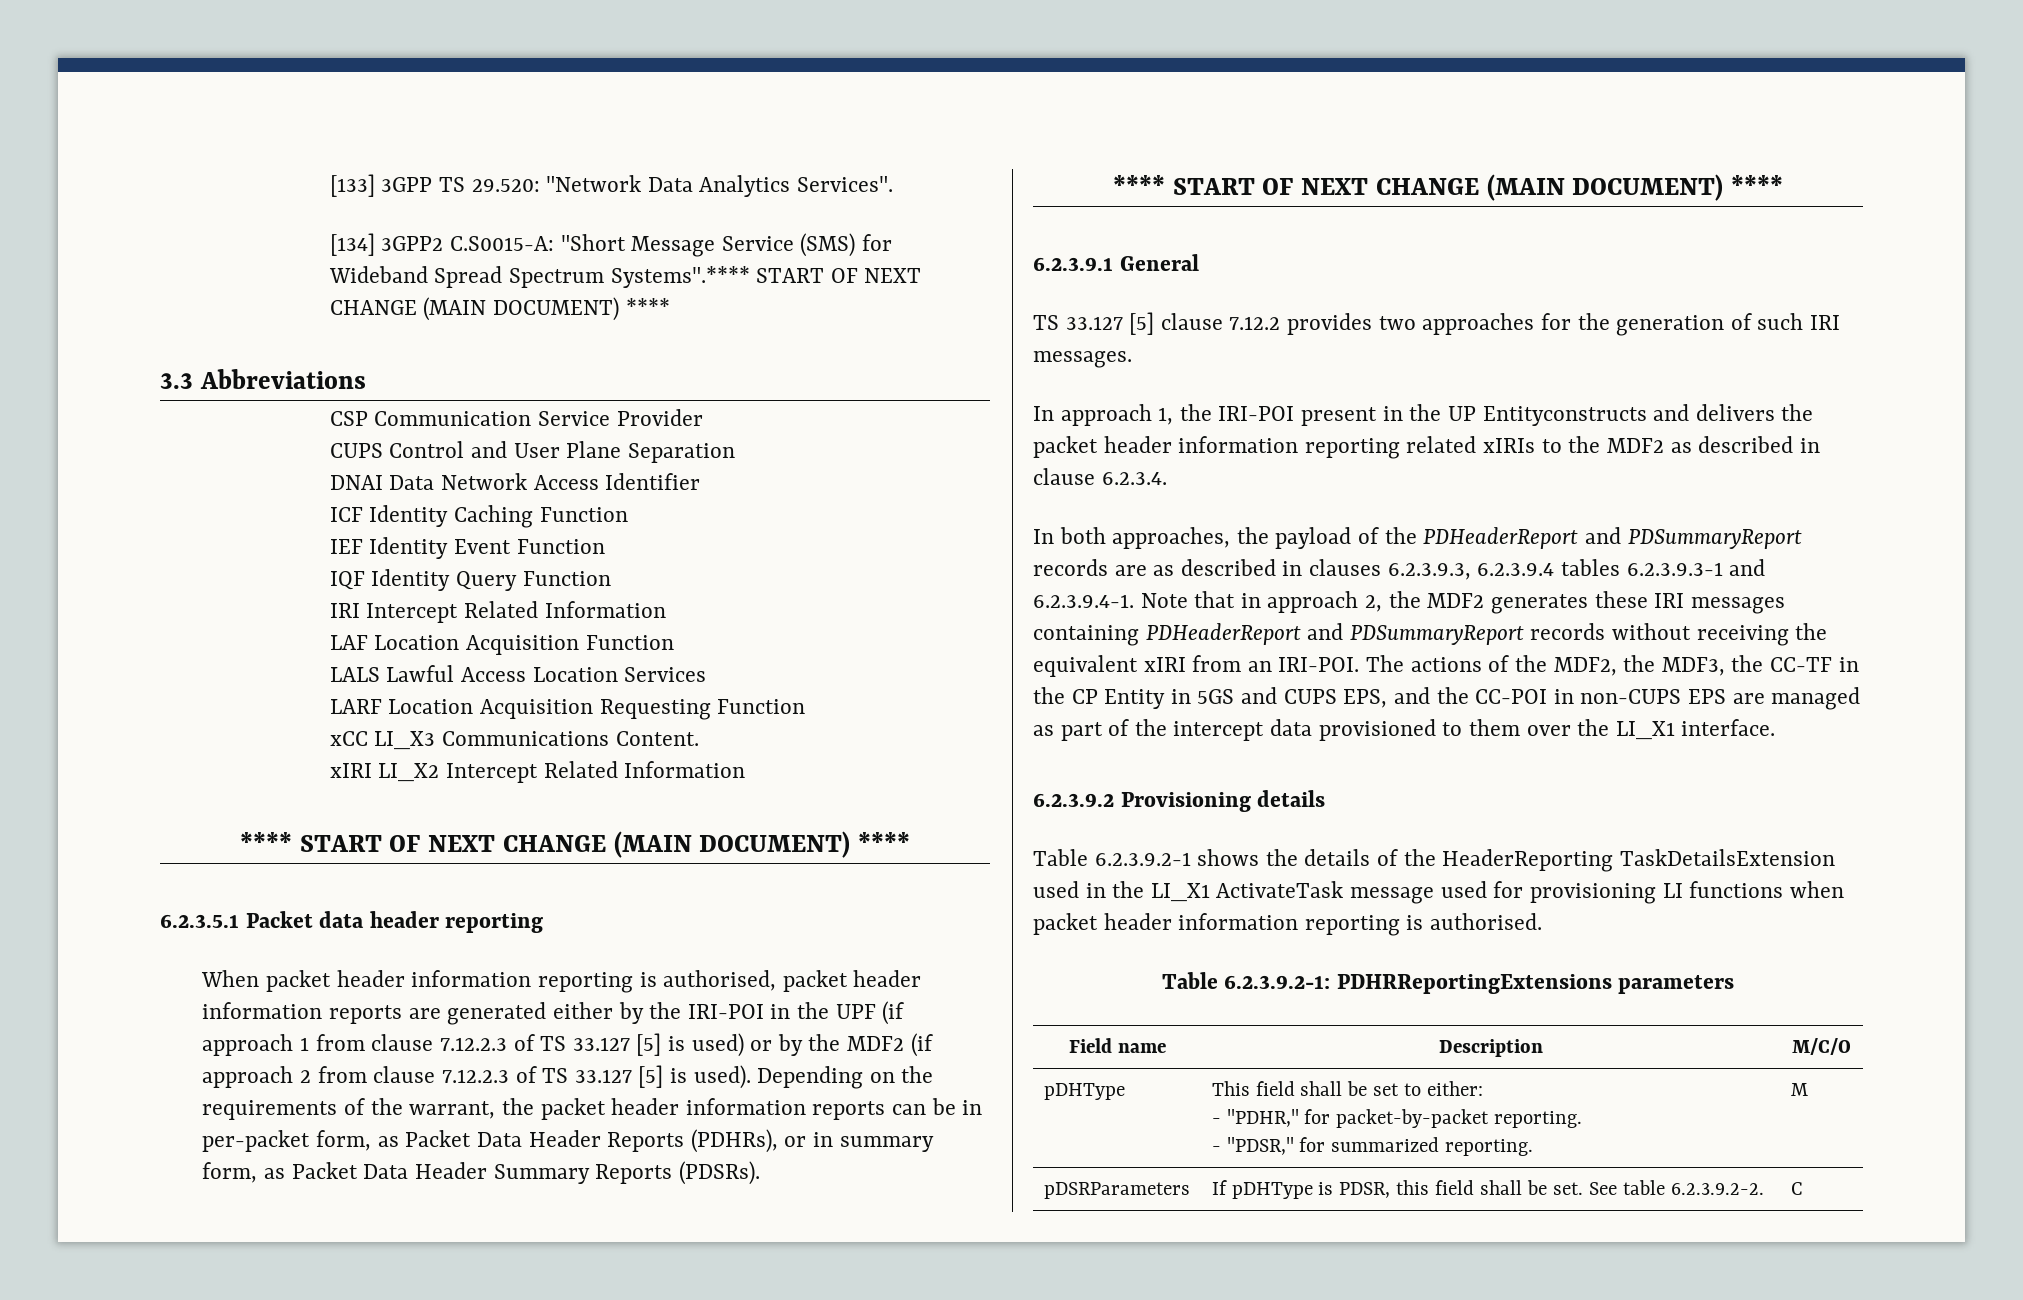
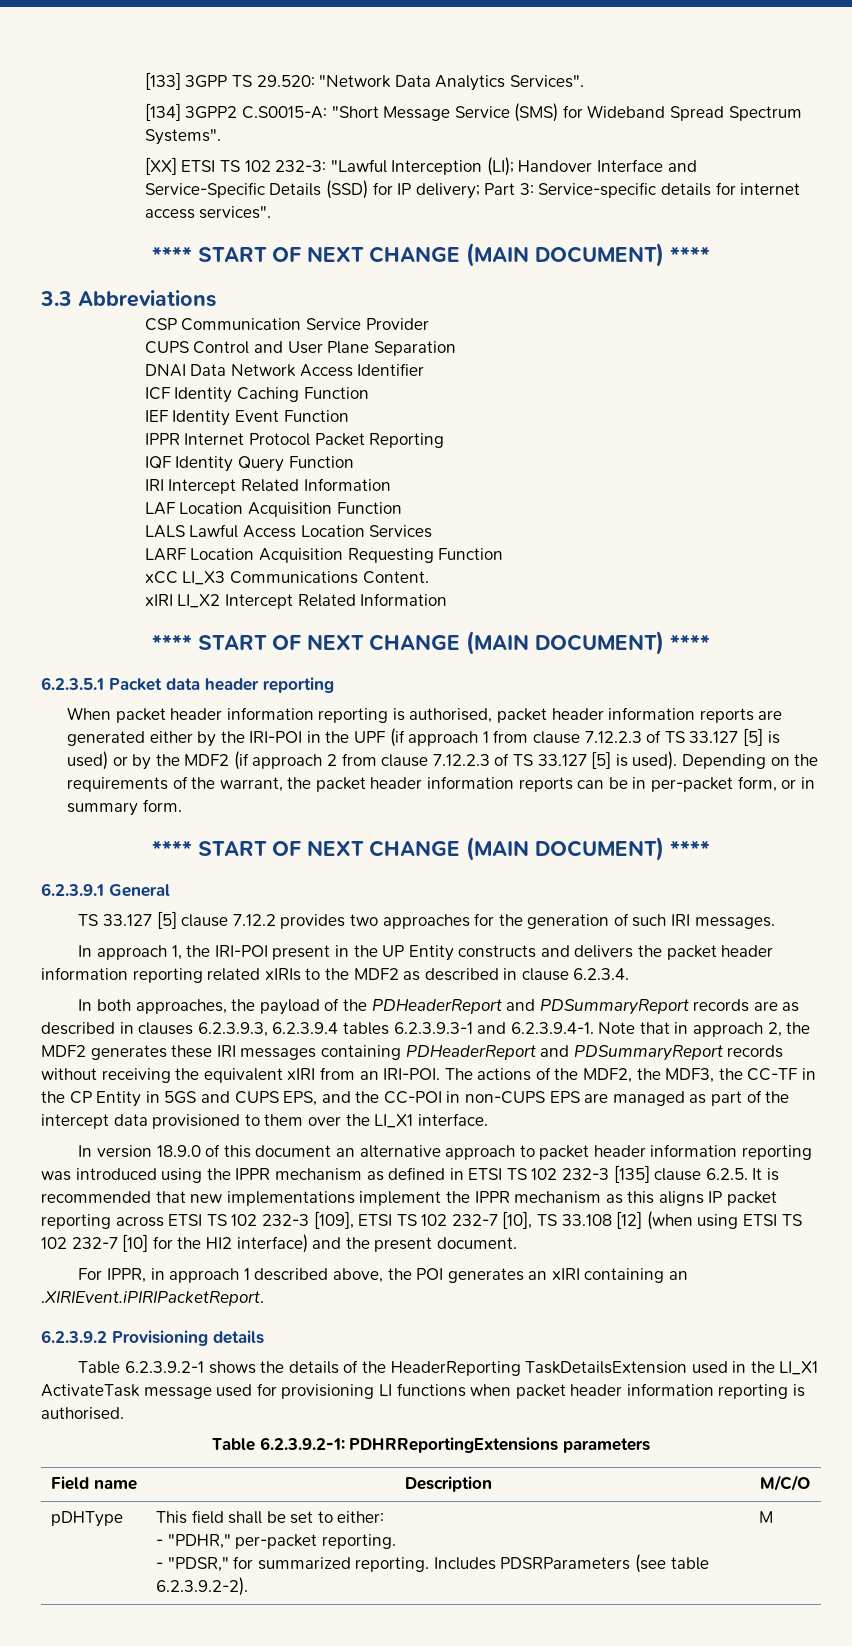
- [134] 3GPP2 C.S0015-A: "Short Message Service (SMS) for Wideband Spread Spectrum Systems".**** START OF NEXT CHANGE (MAIN DOCUMENT) ****
+ [134] 3GPP2 C.S0015-A: "Short Message Service (SMS) for Wideband Spread Spectrum Systems".
+ [XX] ETSI TS 102 232-3: "Lawful Interception (LI); Handover Interface and Service-Specific Details (SSD) for IP delivery; Part 3: Service-specific details for internet access services".
+ **** START OF NEXT CHANGE (MAIN DOCUMENT) ****
+ IPPR Internet Protocol Packet Reporting
- Depending on the requirements of the warrant, the packet header information reports can be in per-packet form, as Packet Data Header Reports (PDHRs), or in summary form, as Packet Data Header Summary Reports (PDSRs).
+ Depending on the requirements of the warrant, the packet header information reports can be in per-packet form, or in summary form.
- In approach 1, the IRI-POI present in the UP Entityconstructs and delivers the packet header information reporting related xIRIs to the MDF2 as described in clause 6.2.3.4.
+ In approach 1, the IRI-POI present in the UP Entity constructs and delivers the packet header information reporting related xIRIs to the MDF2 as described in clause 6.2.3.4.
+ In version 18.9.0 of this document an alternative approach to packet header information reporting was introduced using the IPPR mechanism as defined in ETSI TS 102 232-3 [135] clause 6.2.5. It is recommended that new implementations implement the IPPR mechanism as this aligns IP packet reporting across ETSI TS 102 232-3 [109], ETSI TS 102 232-7 [10], TS 33.108 [12] (when using ETSI TS 102 232-7 [10] for the HI2 interface) and the present document.
+ For IPPR, in approach 1 described above, the POI generates an xIRI containing an .XIRIEvent.iPIRIPacketReport.
  pDHType | This field shall be set to either:
- - "PDHR," for packet-by-packet reporting.
- - "PDSR," for summarized reporting. | M
- pDSRParameters | If pDHType is PDSR, this field shall be set. See table 6.2.3.9.2-2. | C
+ - "PDHR," per-packet reporting.
+ - "PDSR," for summarized reporting. Includes PDSRParameters (see table 6.2.3.9.2-2). | M

